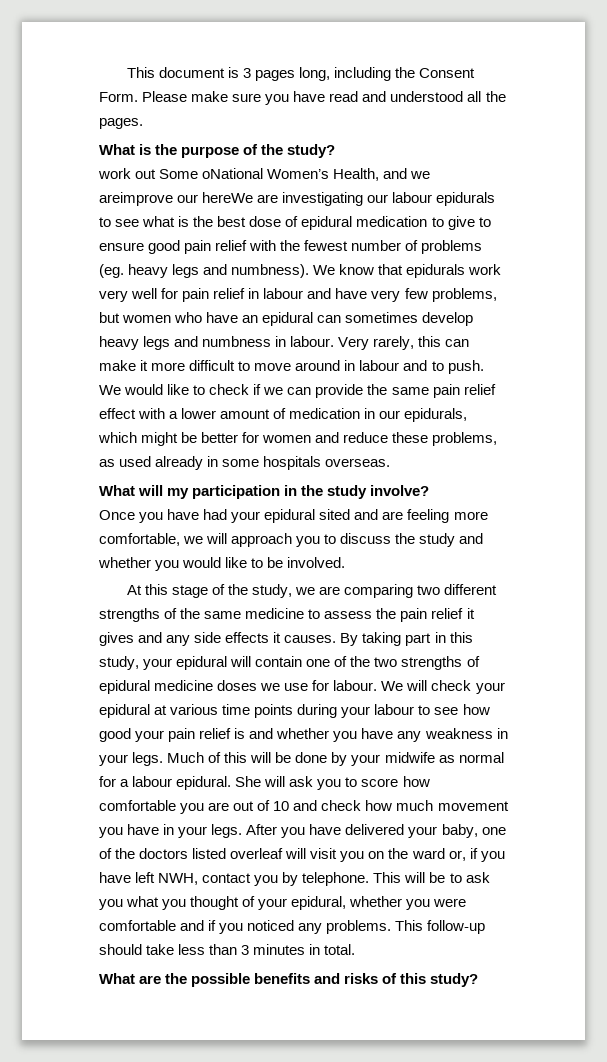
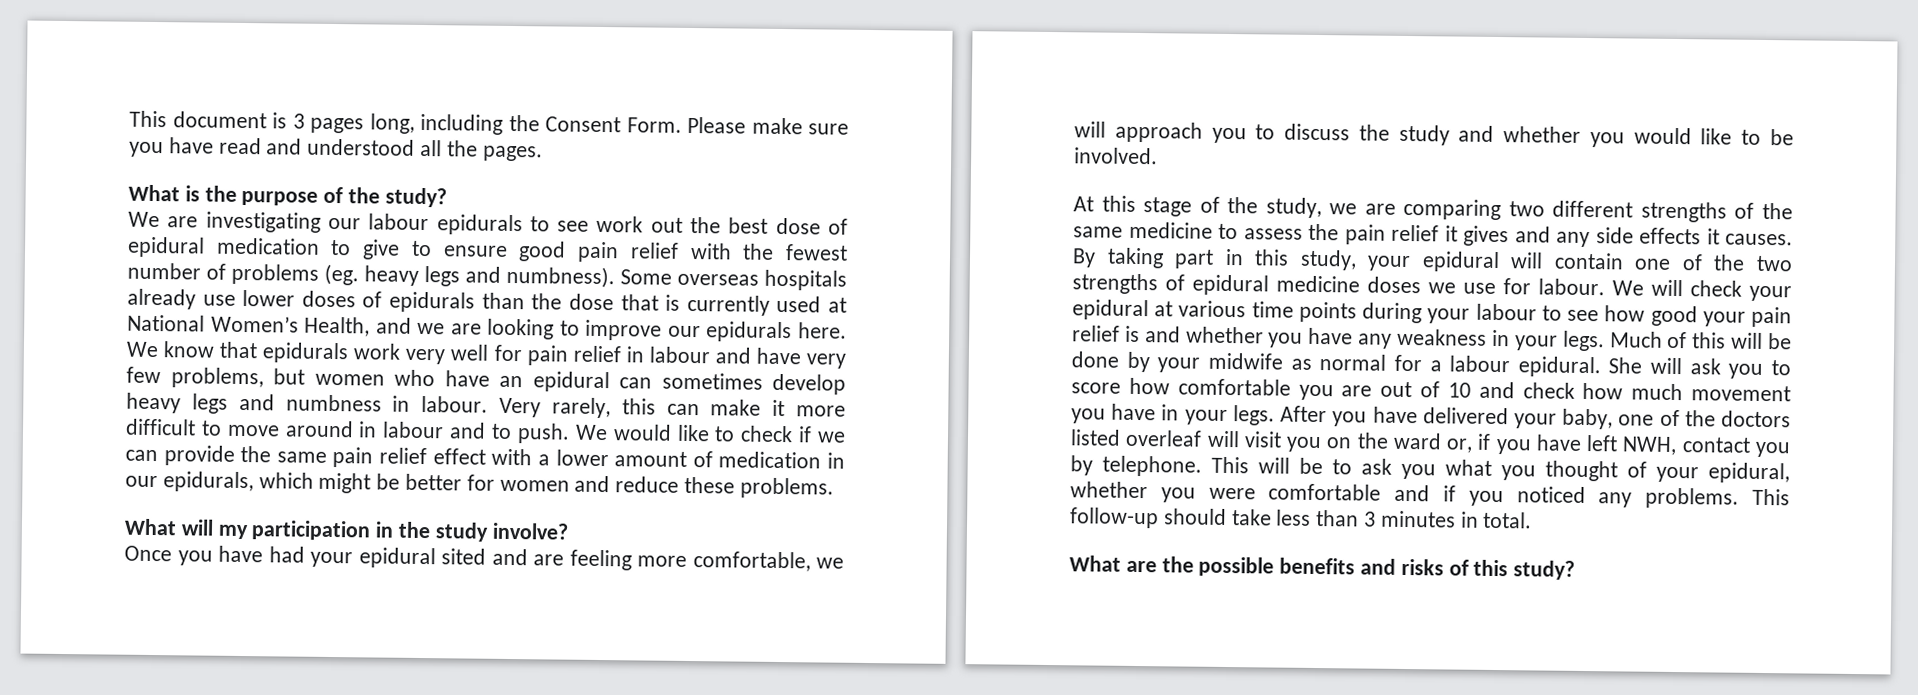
- work out Some oNational Women’s Health, and we areimprove our hereWe are investigating our labour epidurals to see what is the best dose of epidural medication to give to ensure good pain relief with the fewest number of problems (eg. heavy legs and numbness).
+ We are investigating our labour epidurals to see work out the best dose of epidural medication to give to ensure good pain relief with the fewest number of problems (eg. heavy legs and numbness).
+ Some overseas hospitals already use lower doses of epidurals than the dose that is currently used at National Women’s Health, and we are looking to improve our epidurals here.
- We would like to check if we can provide the same pain relief effect with a lower amount of medication in our epidurals, which might be better for women and reduce these problems, as used already in some hospitals overseas.
+ We would like to check if we can provide the same pain relief effect with a lower amount of medication in our epidurals, which might be better for women and reduce these problems.

